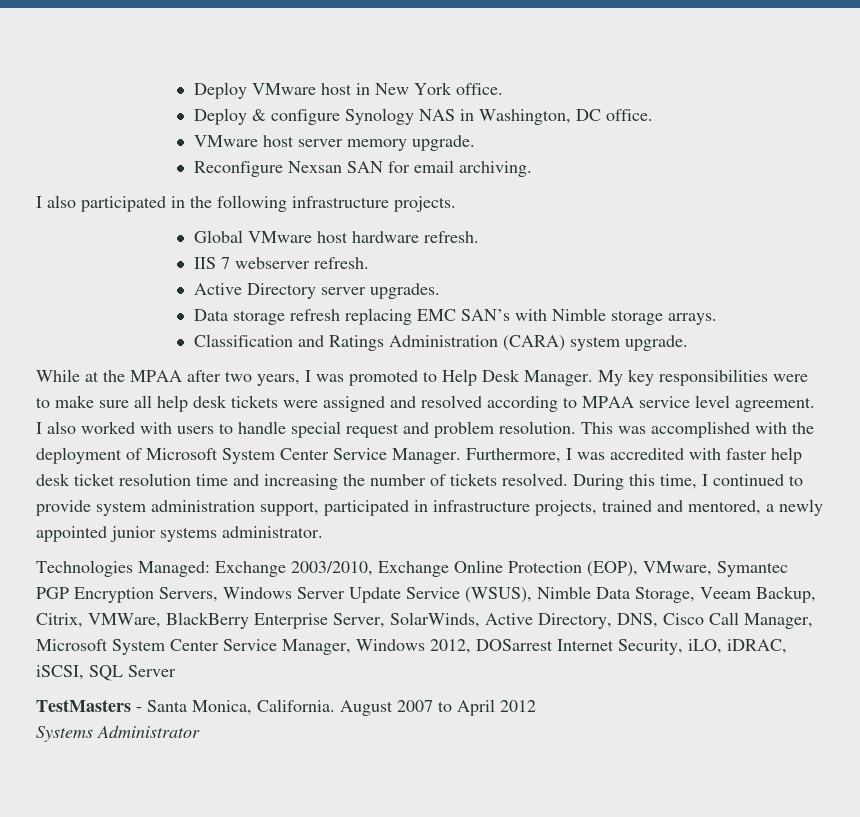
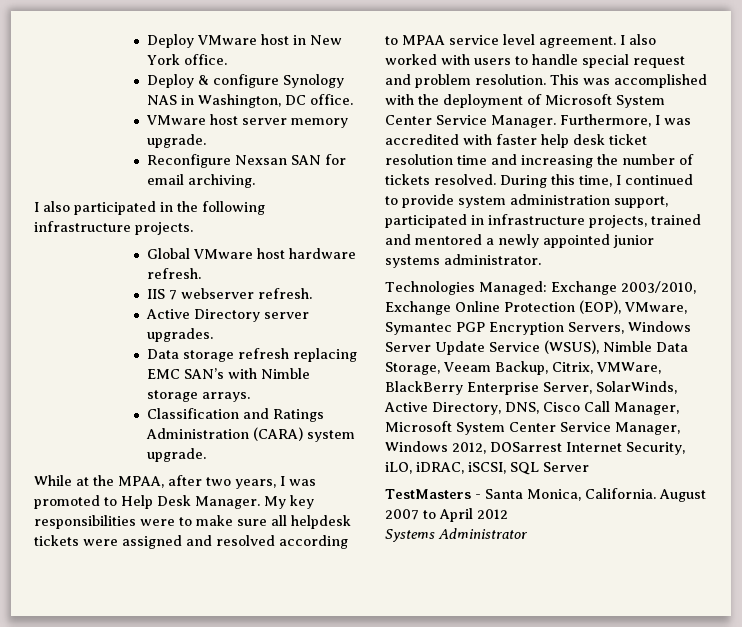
- While at the MPAA after two years, I was promoted to Help Desk Manager.
+ While at the MPAA, after two years, I was promoted to Help Desk Manager.
- My key responsibilities were to make sure all help desk tickets were assigned and resolved according to MPAA service level agreement.
+ My key responsibilities were to make sure all helpdesk tickets were assigned and resolved according to MPAA service level agreement.
- During this time, I continued to provide system administration support, participated in infrastructure projects, trained and mentored, a newly appointed junior systems administrator.
+ During this time, I continued to provide system administration support, participated in infrastructure projects, trained and mentored a newly appointed junior systems administrator.

